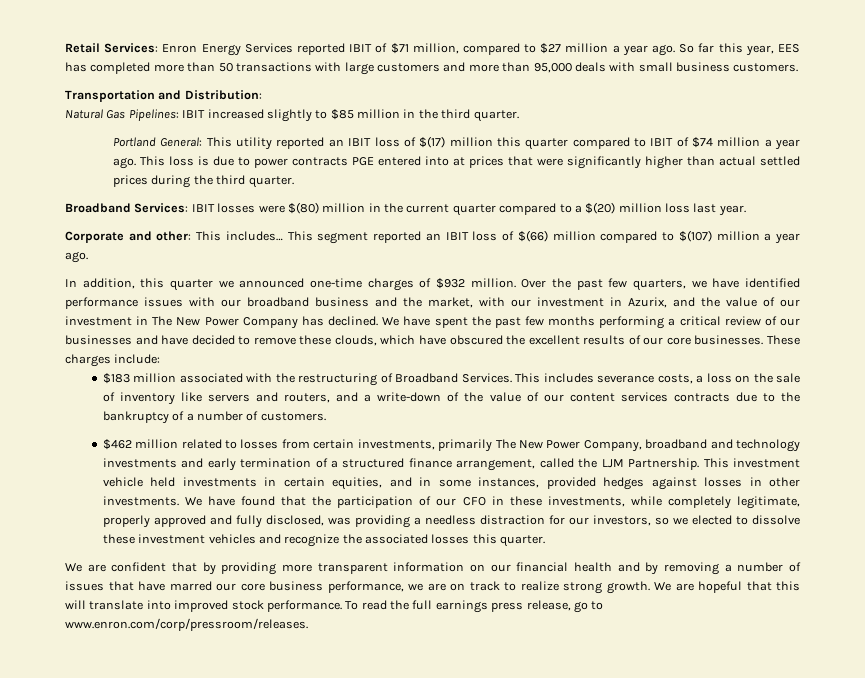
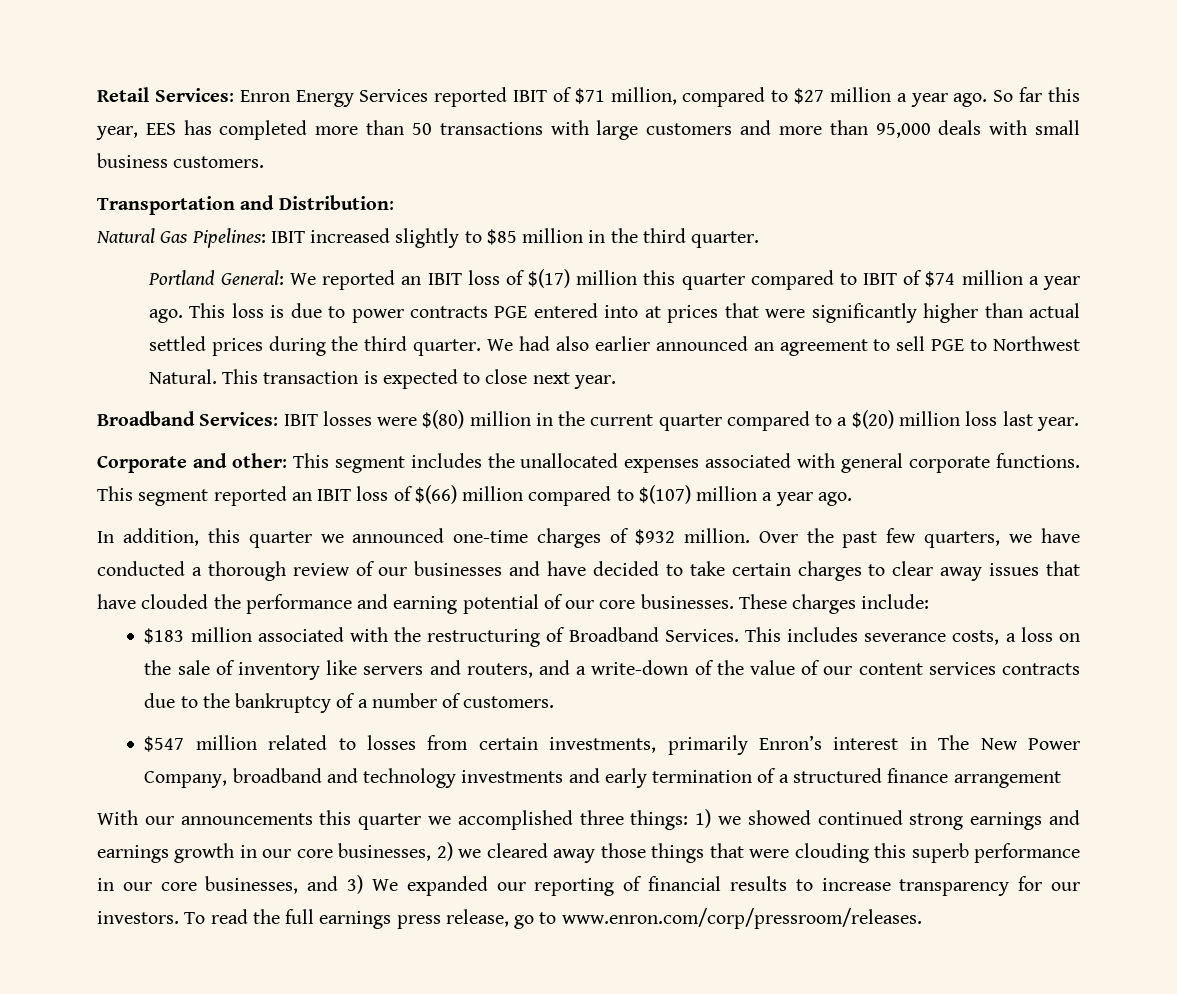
- Portland General: This utility reported an IBIT loss of $(17) million this quarter compared to IBIT of $74 million a year ago.
+ Portland General: We reported an IBIT loss of $(17) million this quarter compared to IBIT of $74 million a year ago.
+ We had also earlier announced an agreement to sell PGE to Northwest Natural. This transaction is expected to close next year.
- Corporate and other: This includes…
+ Corporate and other: This segment includes the unallocated expenses associated with general corporate functions.
- Over the past few quarters, we have identified performance issues with our broadband business and the market, with our investment in Azurix, and the value of our investment in The New Power Company has declined. We have spent the past few months performing a critical review of our businesses and have decided to remove these clouds, which have obscured the excellent results of our core businesses.
+ Over the past few quarters, we have conducted a thorough review of our businesses and have decided to take certain charges to clear away issues that have clouded the performance and earning potential of our core businesses.
- $462 million related to losses from certain investments, primarily The New Power Company, broadband and technology investments and early termination of a structured finance arrangement, called the LJM Partnership. This investment vehicle held investments in certain equities, and in some instances, provided hedges against losses in other investments. We have found that the participation of our CFO in these investments, while completely legitimate, properly approved and fully disclosed, was providing a needless distraction for our investors, so we elected to dissolve these investment vehicles and recognize the associated losses this quarter.
- We are confident that by providing more transparent information on our financial health and by removing a number of issues that have marred our core business performance, we are on track to realize strong growth. We are hopeful that this will translate into improved stock performance.
+ $547 million related to losses from certain investments, primarily Enron’s interest in The New Power Company, broadband and technology investments and early termination of a structured finance arrangement
+ With our announcements this quarter we accomplished three things: 1) we showed continued strong earnings and earnings growth in our core businesses, 2) we cleared away those things that were clouding this superb performance in our core businesses, and 3) We expanded our reporting of financial results to increase transparency for our investors.

